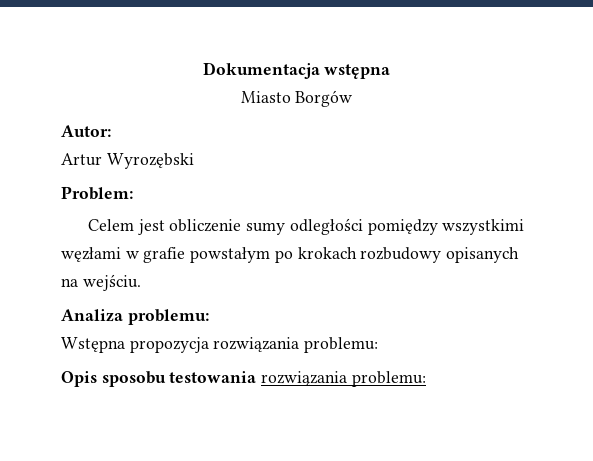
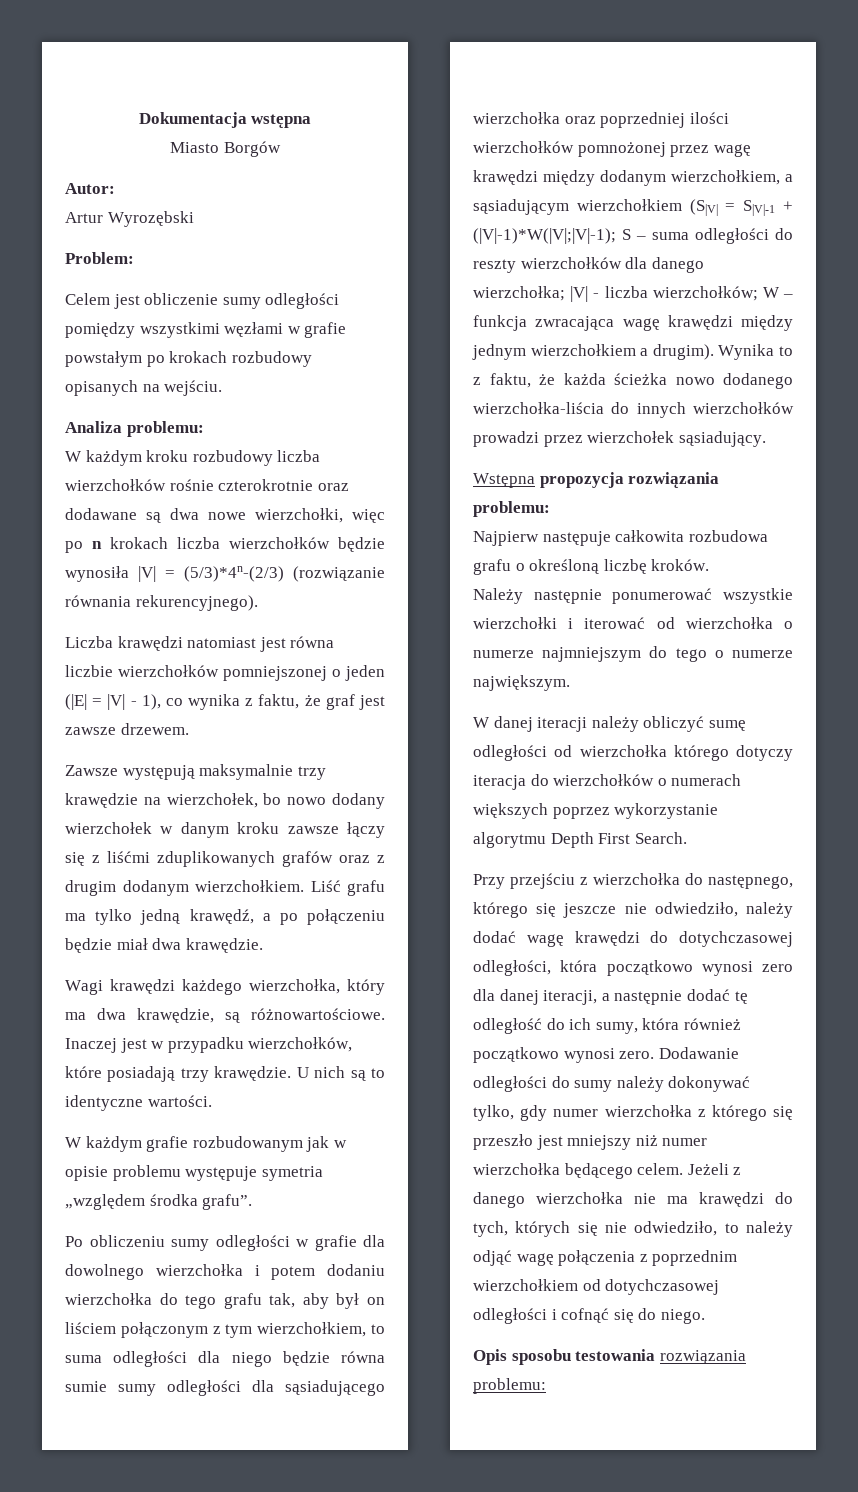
+ W każdym kroku rozbudowy liczba wierzchołków rośnie czterokrotnie oraz dodawane są dwa nowe wierzchołki, więc po n krokach liczba wierzchołków będzie wynosiła |V| = (5/3)*4n-(2/3) (rozwiązanie równania rekurencyjnego).
+ Liczba krawędzi natomiast jest równa liczbie wierzchołków pomniejszonej o jeden (|E| = |V| - 1), co wynika z faktu, że graf jest zawsze drzewem.
+ Zawsze występują maksymalnie trzy krawędzie na wierzchołek, bo nowo dodany wierzchołek w danym kroku zawsze łączy się z liśćmi zduplikowanych grafów oraz z drugim dodanym wierzchołkiem. Liść grafu ma tylko jedną krawędź, a po połączeniu będzie miał dwa krawędzie.
+ Wagi krawędzi każdego wierzchołka, który ma dwa krawędzie, są różnowartościowe. Inaczej jest w przypadku wierzchołków, które posiadają trzy krawędzie. U nich są to identyczne wartości.
+ W każdym grafie rozbudowanym jak w opisie problemu występuje symetria „względem środka grafu”.
+ Po obliczeniu sumy odległości w grafie dla dowolnego wierzchołka i potem dodaniu wierzchołka do tego grafu tak, aby był on liściem połączonym z tym wierzchołkiem, to suma odległości dla niego będzie równa sumie sumy odległości dla sąsiadującego wierzchołka oraz poprzedniej ilości wierzchołków pomnożonej przez wagę krawędzi między dodanym wierzchołkiem, a sąsiadującym wierzchołkiem (S|V| = S|V|-1 + (|V|-1)*W(|V|;|V|-1); S – suma odległości do reszty wierzchołków dla danego wierzchołka; |V| - liczba wierzchołków; W – funkcja zwracająca wagę krawędzi między jednym wierzchołkiem a drugim). Wynika to z faktu, że każda ścieżka nowo dodanego wierzchołka-liścia do innych wierzchołków prowadzi przez wierzchołek sąsiadujący.
  Wstępna propozycja rozwiązania problemu:
+ Najpierw następuje całkowita rozbudowa grafu o określoną liczbę kroków.
+ Należy następnie ponumerować wszystkie wierzchołki i iterować od wierzchołka o numerze najmniejszym do tego o numerze największym.
+ W danej iteracji należy obliczyć sumę odległości od wierzchołka którego dotyczy iteracja do wierzchołków o numerach większych poprzez wykorzystanie algorytmu Depth First Search.
+ Przy przejściu z wierzchołka do następnego, którego się jeszcze nie odwiedziło, należy dodać wagę krawędzi do dotychczasowej odległości, która początkowo wynosi zero dla danej iteracji, a następnie dodać tę odległość do ich sumy, która również początkowo wynosi zero. Dodawanie odległości do sumy należy dokonywać tylko, gdy numer wierzchołka z którego się przeszło jest mniejszy niż numer wierzchołka będącego celem. Jeżeli z danego wierzchołka nie ma krawędzi do tych, których się nie odwiedziło, to należy odjąć wagę połączenia z poprzednim wierzchołkiem od dotychczasowej odległości i cofnąć się do niego.

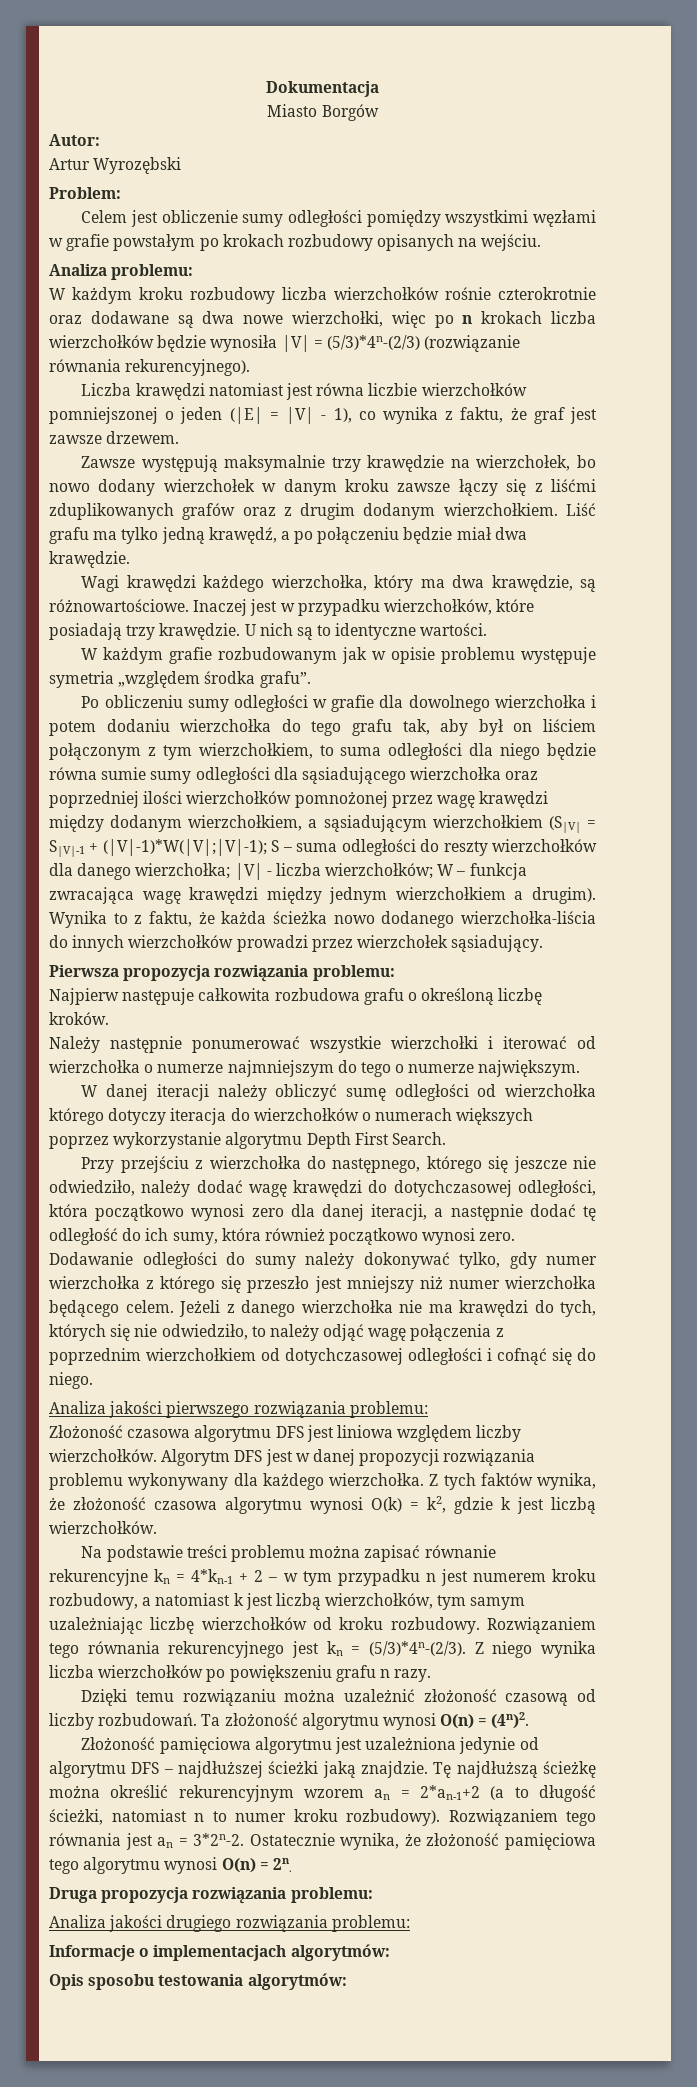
- Dokumentacja wstępna
+ Dokumentacja
- Wstępna propozycja rozwiązania problemu:
+ Pierwsza propozycja rozwiązania problemu:
+ Analiza jakości pierwszego rozwiązania problemu:
+ Złożoność czasowa algorytmu DFS jest liniowa względem liczby wierzchołków. Algorytm DFS jest w danej propozycji rozwiązania problemu wykonywany dla każdego wierzchołka. Z tych faktów wynika, że złożoność czasowa algorytmu wynosi O(k) = k2, gdzie k jest liczbą wierzchołków.
+ Na podstawie treści problemu można zapisać równanie rekurencyjne kn = 4*kn-1 + 2 – w tym przypadku n jest numerem kroku rozbudowy, a natomiast k jest liczbą wierzchołków, tym samym uzależniając liczbę wierzchołków od kroku rozbudowy. Rozwiązaniem tego równania rekurencyjnego jest kn = (5/3)*4n-(2/3). Z niego wynika liczba wierzchołków po powiększeniu grafu n razy.
+ Dzięki temu rozwiązaniu można uzależnić złożoność czasową od liczby rozbudowań. Ta złożoność algorytmu wynosi O(n) = (4n)2.
+ Złożoność pamięciowa algorytmu jest uzależniona jedynie od algorytmu DFS – najdłuższej ścieżki jaką znajdzie. Tę najdłuższą ścieżkę można określić rekurencyjnym wzorem an = 2*an-1+2 (a to długość ścieżki, natomiast n to numer kroku rozbudowy). Rozwiązaniem tego równania jest an = 3*2n-2. Ostatecznie wynika, że złożoność pamięciowa tego algorytmu wynosi O(n) = 2n.
+ Druga propozycja rozwiązania problemu:
+ Analiza jakości drugiego rozwiązania problemu:
+ Informacje o implementacjach algorytmów:
- Opis sposobu testowania rozwiązania problemu:
+ Opis sposobu testowania algorytmów:

